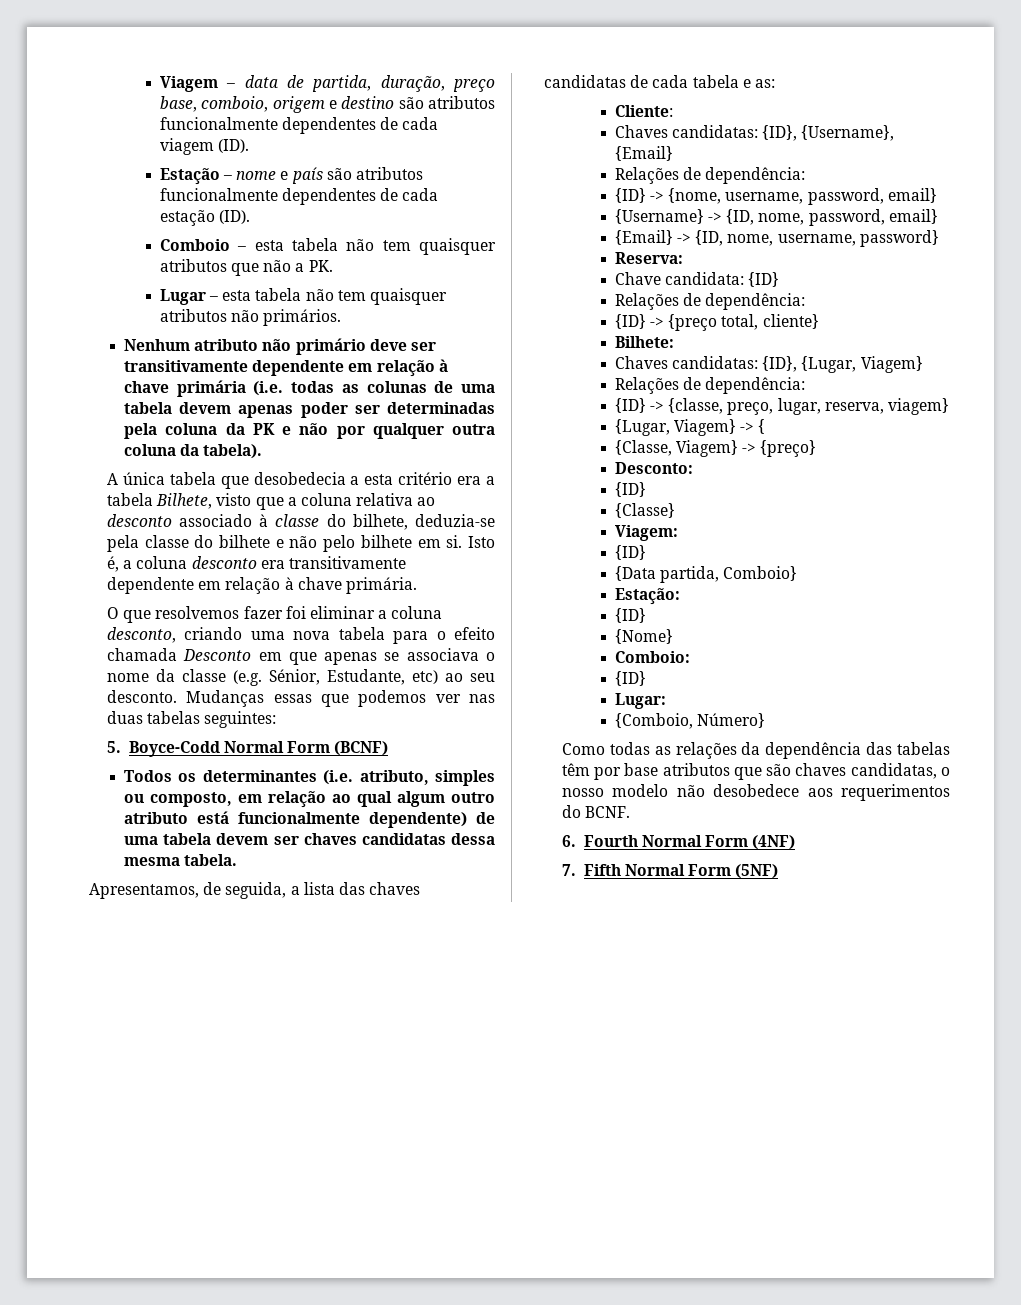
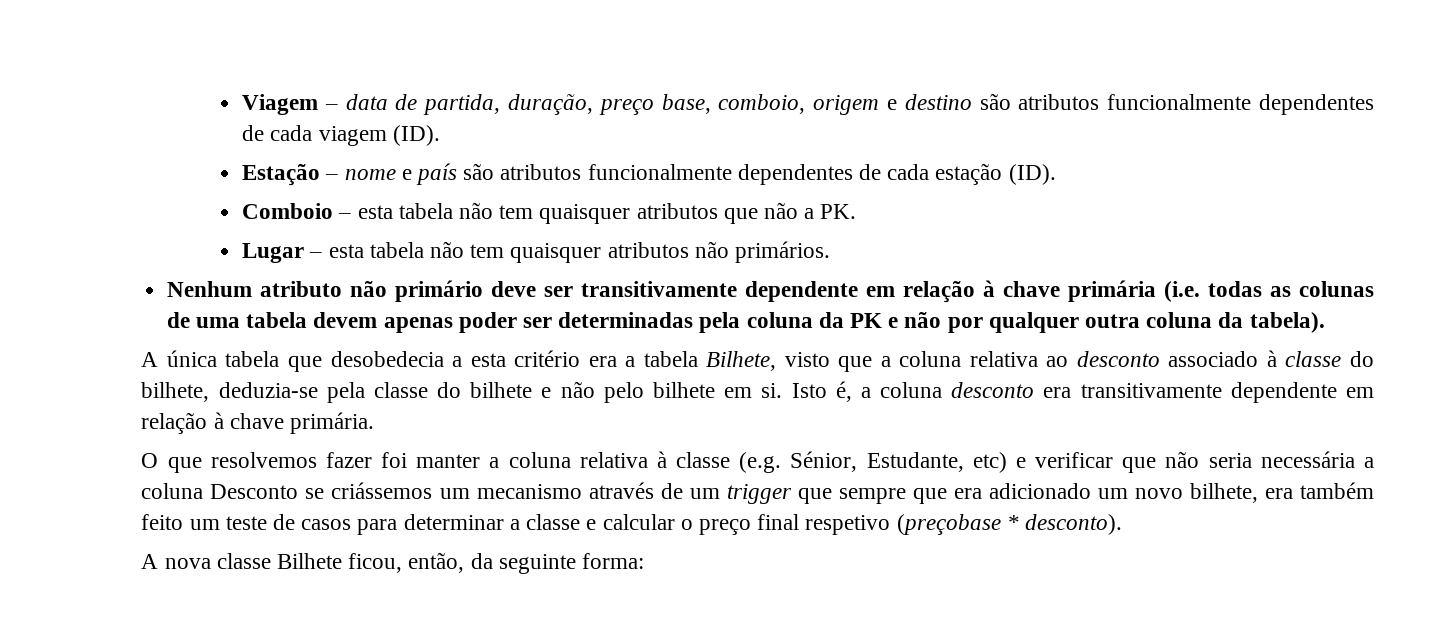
- O que resolvemos fazer foi eliminar a coluna desconto, criando uma nova tabela para o efeito chamada Desconto em que apenas se associava o nome da classe (e.g. Sénior, Estudante, etc) ao seu desconto. Mudanças essas que podemos ver nas duas tabelas seguintes:
- 5. Boyce-Codd Normal Form (BCNF)
- Todos os determinantes (i.e. atributo, simples ou composto, em relação ao qual algum outro atributo está funcionalmente dependente) de uma tabela devem ser chaves candidatas dessa mesma tabela.
- Apresentamos, de seguida, a lista das chaves candidatas de cada tabela e as:
- Cliente:
- Chaves candidatas: {ID}, {Username}, {Email}
- Relações de dependência:
- {ID} -> {nome, username, password, email}
- {Username} -> {ID, nome, password, email}
- {Email} -> {ID, nome, username, password}
- Reserva:
- Chave candidata: {ID}
- Relações de dependência:
- {ID} -> {preço total, cliente}
- Bilhete:
- Chaves candidatas: {ID}, {Lugar, Viagem}
- Relações de dependência:
- {ID} -> {classe, preço, lugar, reserva, viagem}
- {Lugar, Viagem} -> {
- {Classe, Viagem} -> {preço}
- Desconto:
- {ID}
- {Classe}
- Viagem:
- {ID}
- {Data partida, Comboio}
- Estação:
- {ID}
- {Nome}
- Comboio:
- {ID}
- Lugar:
- {Comboio, Número}
- Como todas as relações da dependência das tabelas têm por base atributos que são chaves candidatas, o nosso modelo não desobedece aos requerimentos do BCNF.
- 6. Fourth Normal Form (4NF)
- 7. Fifth Normal Form (5NF)
+ O que resolvemos fazer foi manter a coluna relativa à classe (e.g. Sénior, Estudante, etc) e verificar que não seria necessária a coluna Desconto se criássemos um mecanismo através de um trigger que sempre que era adicionado um novo bilhete, era também feito um teste de casos para determinar a classe e calcular o preço final respetivo (preçobase * desconto).
+ A nova classe Bilhete ficou, então, da seguinte forma:

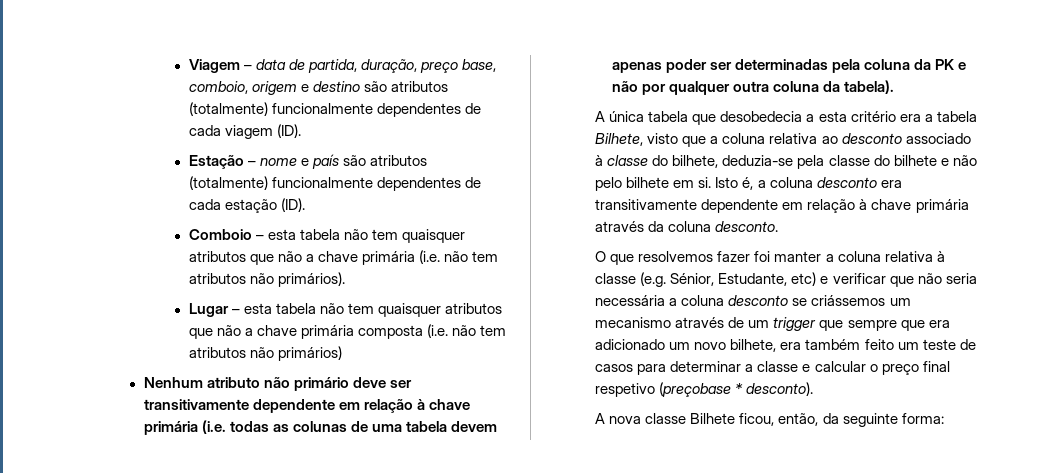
- Viagem – data de partida, duração, preço base, comboio, origem e destino são atributos funcionalmente dependentes de cada viagem (ID).
+ Viagem – data de partida, duração, preço base, comboio, origem e destino são atributos (totalmente) funcionalmente dependentes de cada viagem (ID).
- Estação – nome e país são atributos funcionalmente dependentes de cada estação (ID).
+ Estação – nome e país são atributos (totalmente) funcionalmente dependentes de cada estação (ID).
- Comboio – esta tabela não tem quaisquer atributos que não a PK.
+ Comboio – esta tabela não tem quaisquer atributos que não a chave primária (i.e. não tem atributos não primários).
- Lugar – esta tabela não tem quaisquer atributos não primários.
+ Lugar – esta tabela não tem quaisquer atributos que não a chave primária composta (i.e. não tem atributos não primários)
- Isto é, a coluna desconto era transitivamente dependente em relação à chave primária.
+ Isto é, a coluna desconto era transitivamente dependente em relação à chave primária através da coluna desconto.
- O que resolvemos fazer foi manter a coluna relativa à classe (e.g. Sénior, Estudante, etc) e verificar que não seria necessária a coluna Desconto se criássemos um mecanismo através de um trigger que sempre que era adicionado um novo bilhete, era também feito um teste de casos para determinar a classe e calcular o preço final respetivo (preçobase * desconto).
+ O que resolvemos fazer foi manter a coluna relativa à classe (e.g. Sénior, Estudante, etc) e verificar que não seria necessária a coluna desconto se criássemos um mecanismo através de um trigger que sempre que era adicionado um novo bilhete, era também feito um teste de casos para determinar a classe e calcular o preço final respetivo (preçobase * desconto).

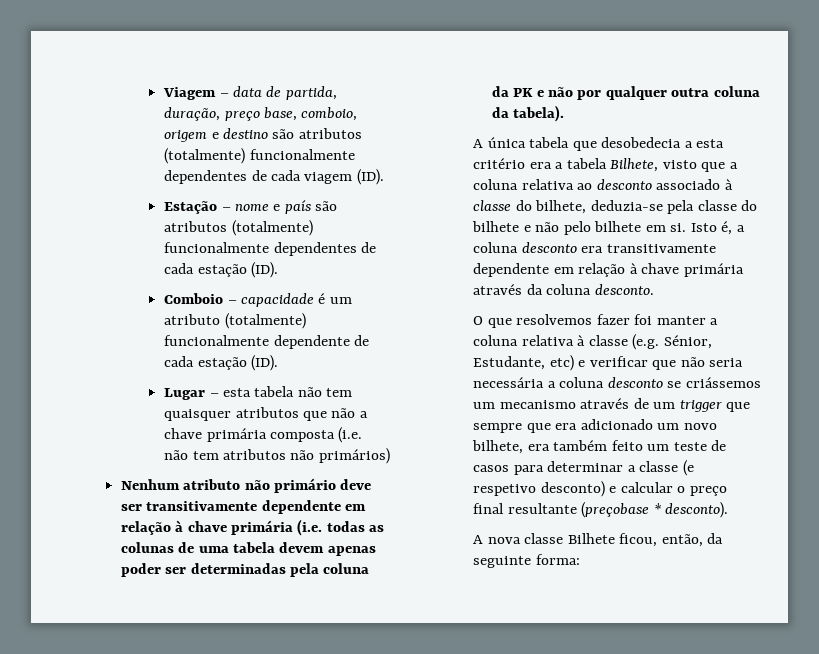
- Comboio – esta tabela não tem quaisquer atributos que não a chave primária (i.e. não tem atributos não primários).
+ Comboio – capacidade é um atributo (totalmente) funcionalmente dependente de cada estação (ID).
- O que resolvemos fazer foi manter a coluna relativa à classe (e.g. Sénior, Estudante, etc) e verificar que não seria necessária a coluna desconto se criássemos um mecanismo através de um trigger que sempre que era adicionado um novo bilhete, era também feito um teste de casos para determinar a classe e calcular o preço final respetivo (preçobase * desconto).
+ O que resolvemos fazer foi manter a coluna relativa à classe (e.g. Sénior, Estudante, etc) e verificar que não seria necessária a coluna desconto se criássemos um mecanismo através de um trigger que sempre que era adicionado um novo bilhete, era também feito um teste de casos para determinar a classe (e respetivo desconto) e calcular o preço final resultante (preçobase * desconto).

